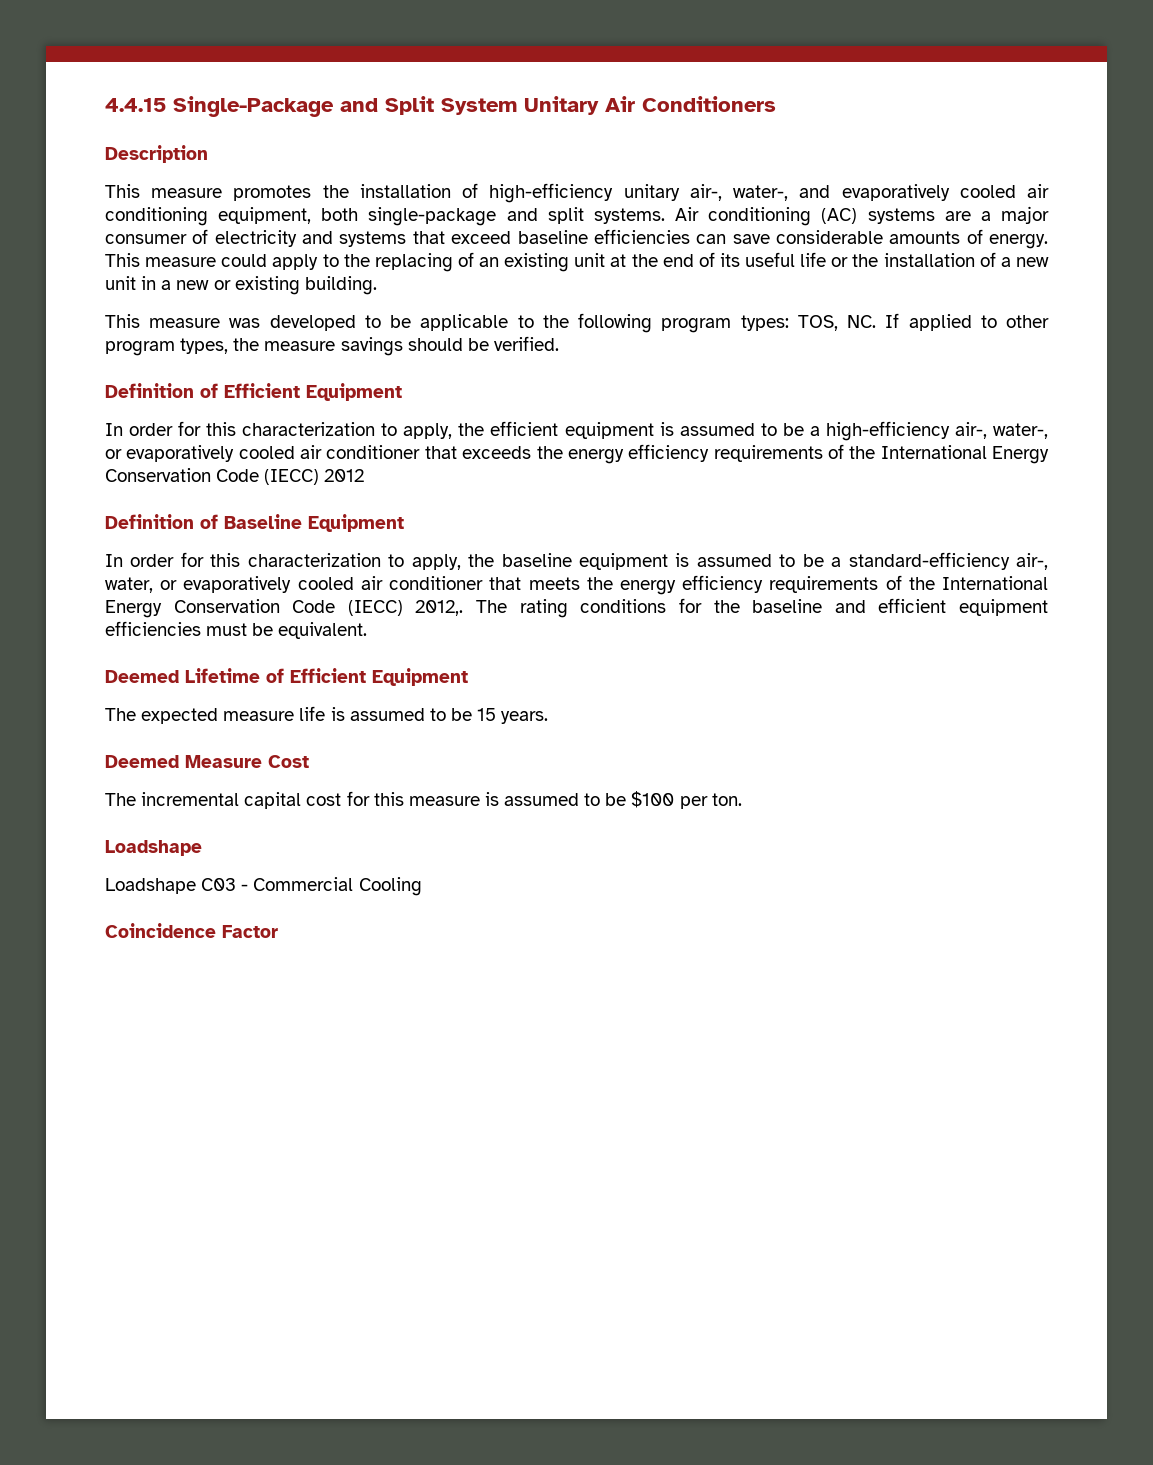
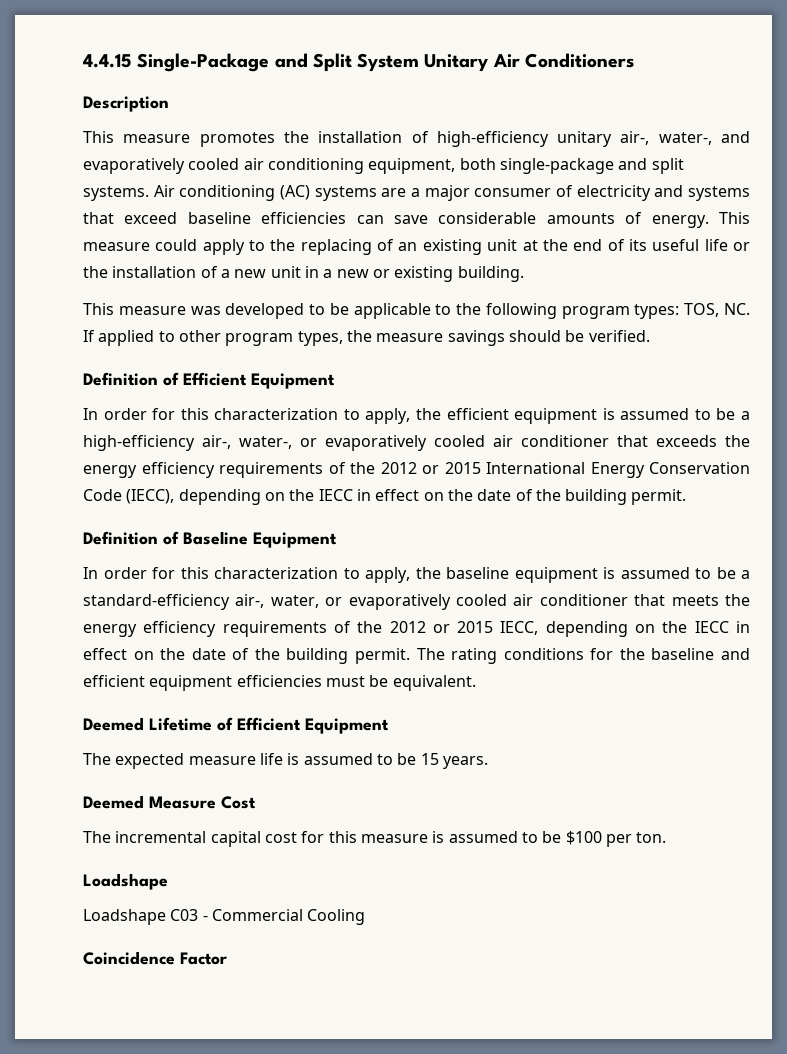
- In order for this characterization to apply, the efficient equipment is assumed to be a high-efficiency air-, water-, or evaporatively cooled air conditioner that exceeds the energy efficiency requirements of the International Energy Conservation Code (IECC) 2012
+ In order for this characterization to apply, the efficient equipment is assumed to be a high-efficiency air-, water-, or evaporatively cooled air conditioner that exceeds the energy efficiency requirements of the 2012 or 2015 International Energy Conservation Code (IECC), depending on the IECC in effect on the date of the building permit.
- In order for this characterization to apply, the baseline equipment is assumed to be a standard-efficiency air-, water, or evaporatively cooled air conditioner that meets the energy efficiency requirements of the International Energy Conservation Code (IECC) 2012,.
+ In order for this characterization to apply, the baseline equipment is assumed to be a standard-efficiency air-, water, or evaporatively cooled air conditioner that meets the energy efficiency requirements of the 2012 or 2015 IECC, depending on the IECC in effect on the date of the building permit.

